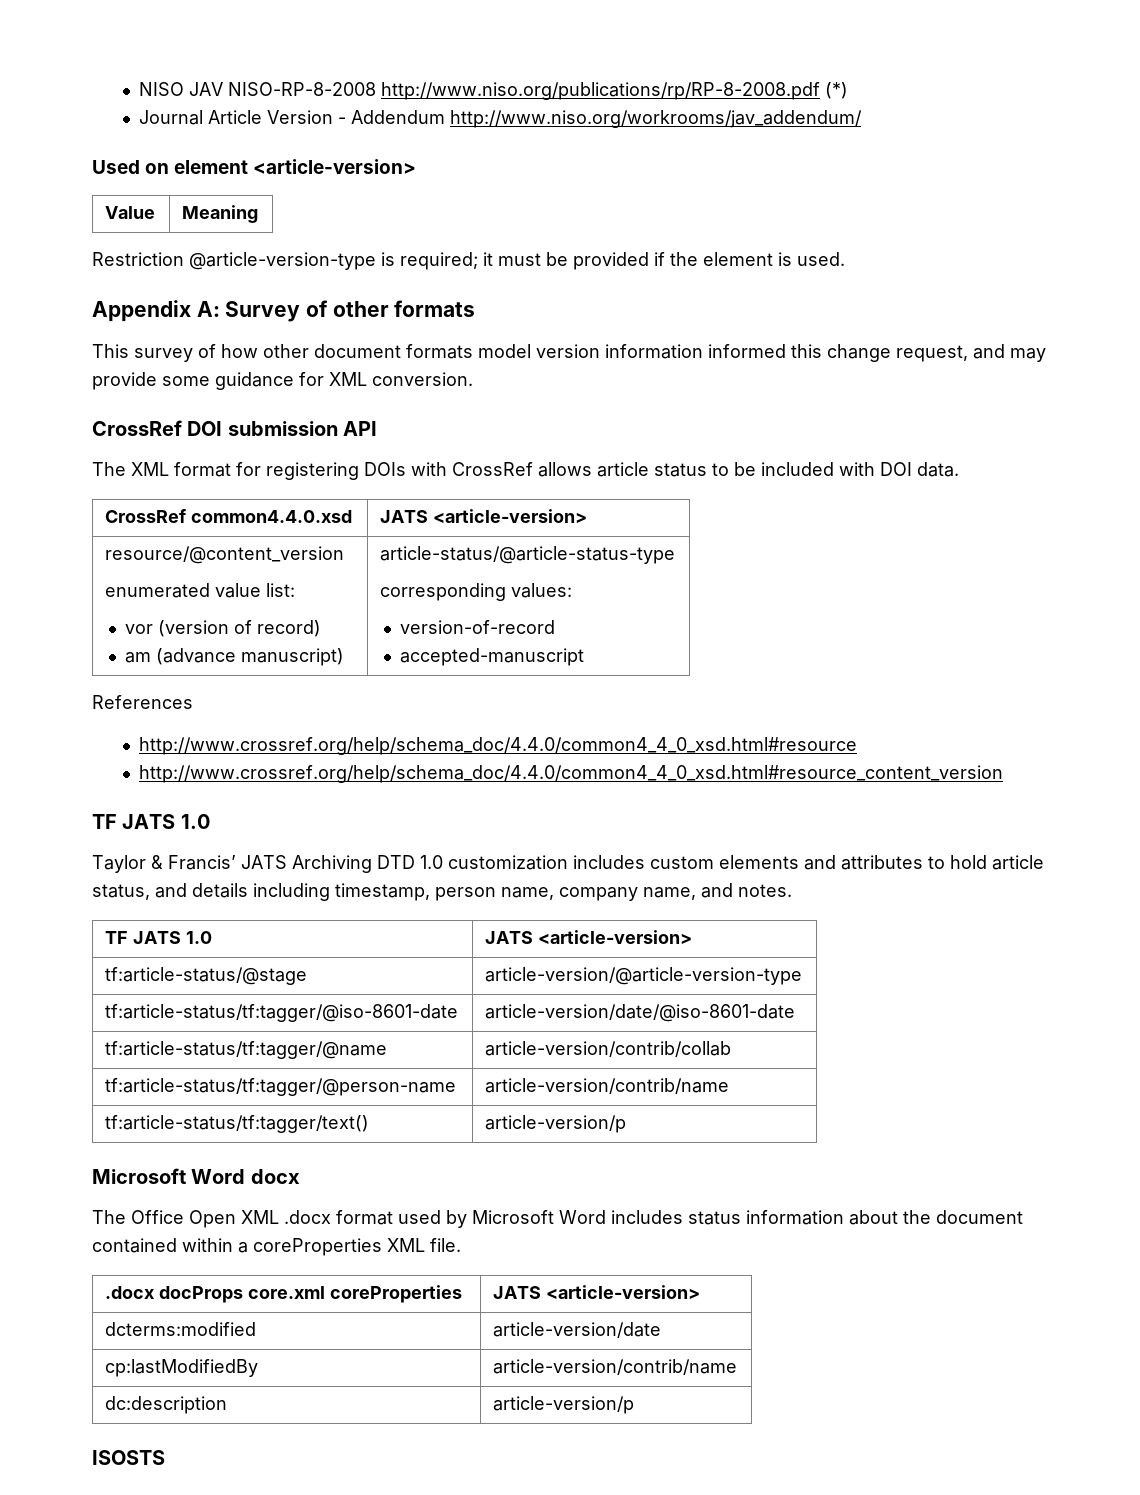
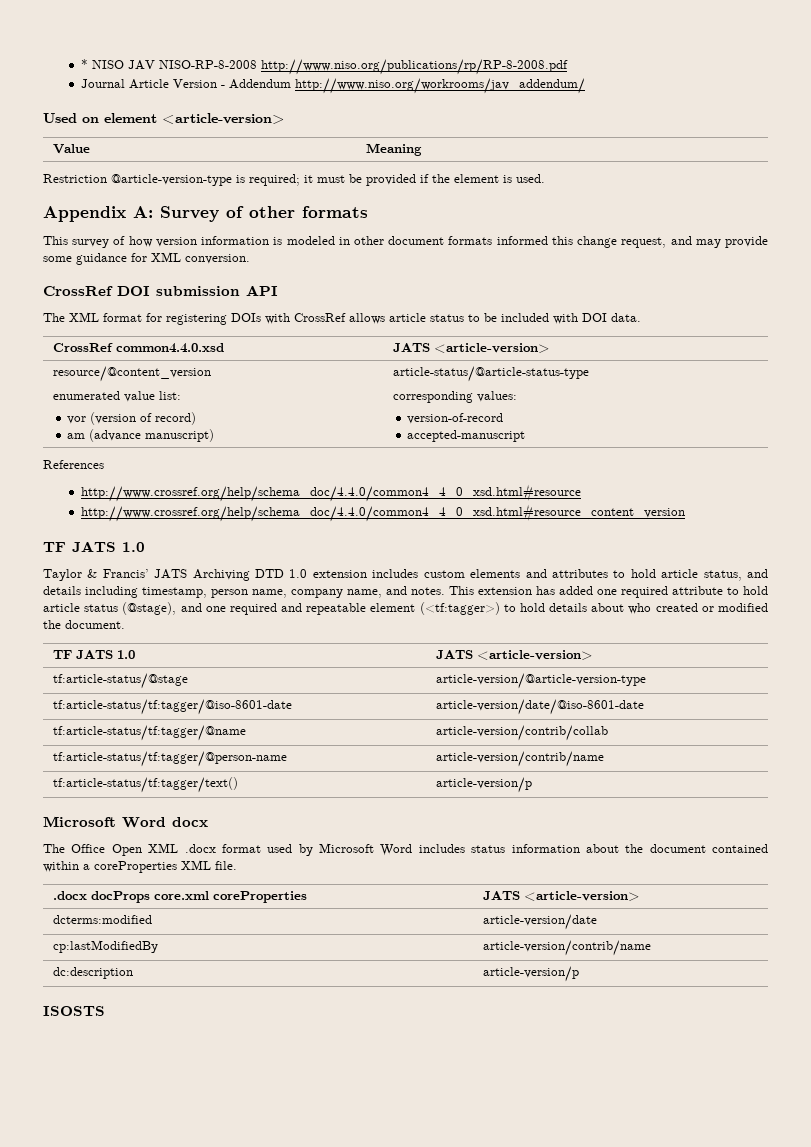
- NISO JAV NISO-RP-8-2008 http://www.niso.org/publications/rp/RP-8-2008.pdf (*)
+ * NISO JAV NISO-RP-8-2008 http://www.niso.org/publications/rp/RP-8-2008.pdf
- This survey of how other document formats model version information informed this change request, and may provide some guidance for XML conversion.
+ This survey of how version information is modeled in other document formats informed this change request, and may provide some guidance for XML conversion.
- Taylor & Francis’ JATS Archiving DTD 1.0 customization includes custom elements and attributes to hold article status, and details including timestamp, person name, company name, and notes.
+ Taylor & Francis’ JATS Archiving DTD 1.0 extension includes custom elements and attributes to hold article status, and details including timestamp, person name, company name, and notes. This extension has added one required attribute to hold article status (@stage), and one required and repeatable element (<tf:tagger>) to hold details about who created or modified the document.

